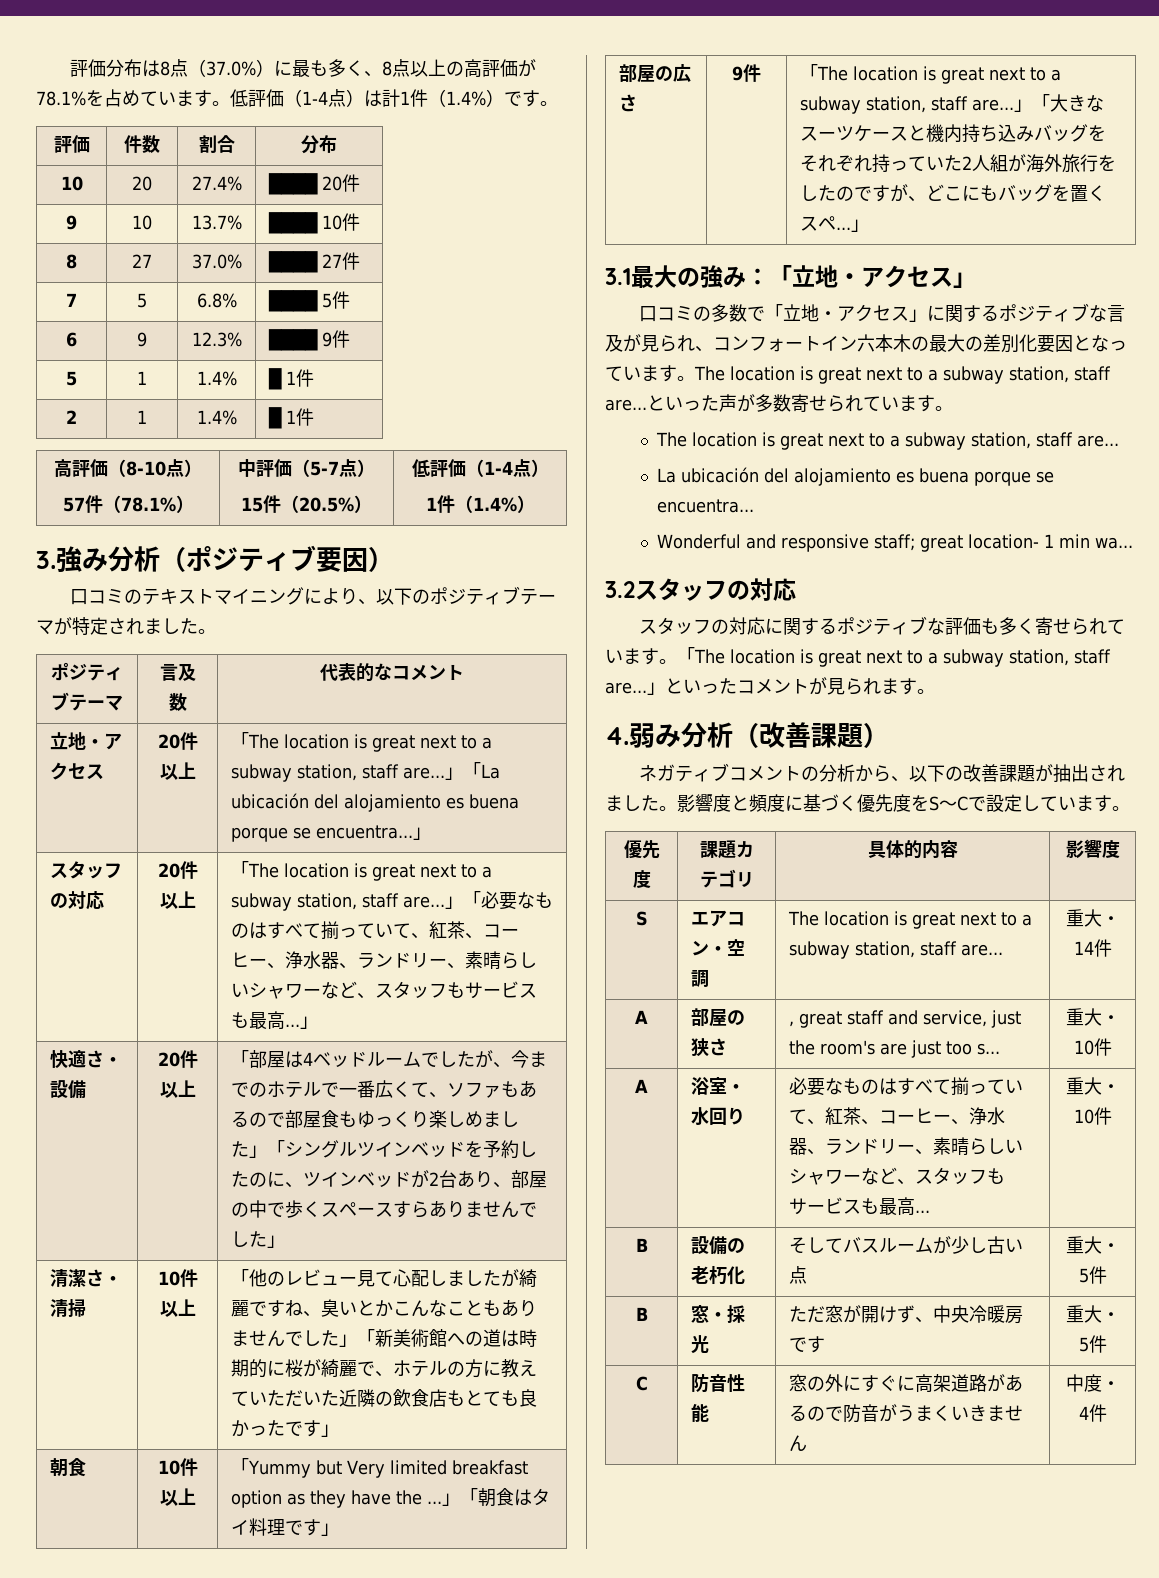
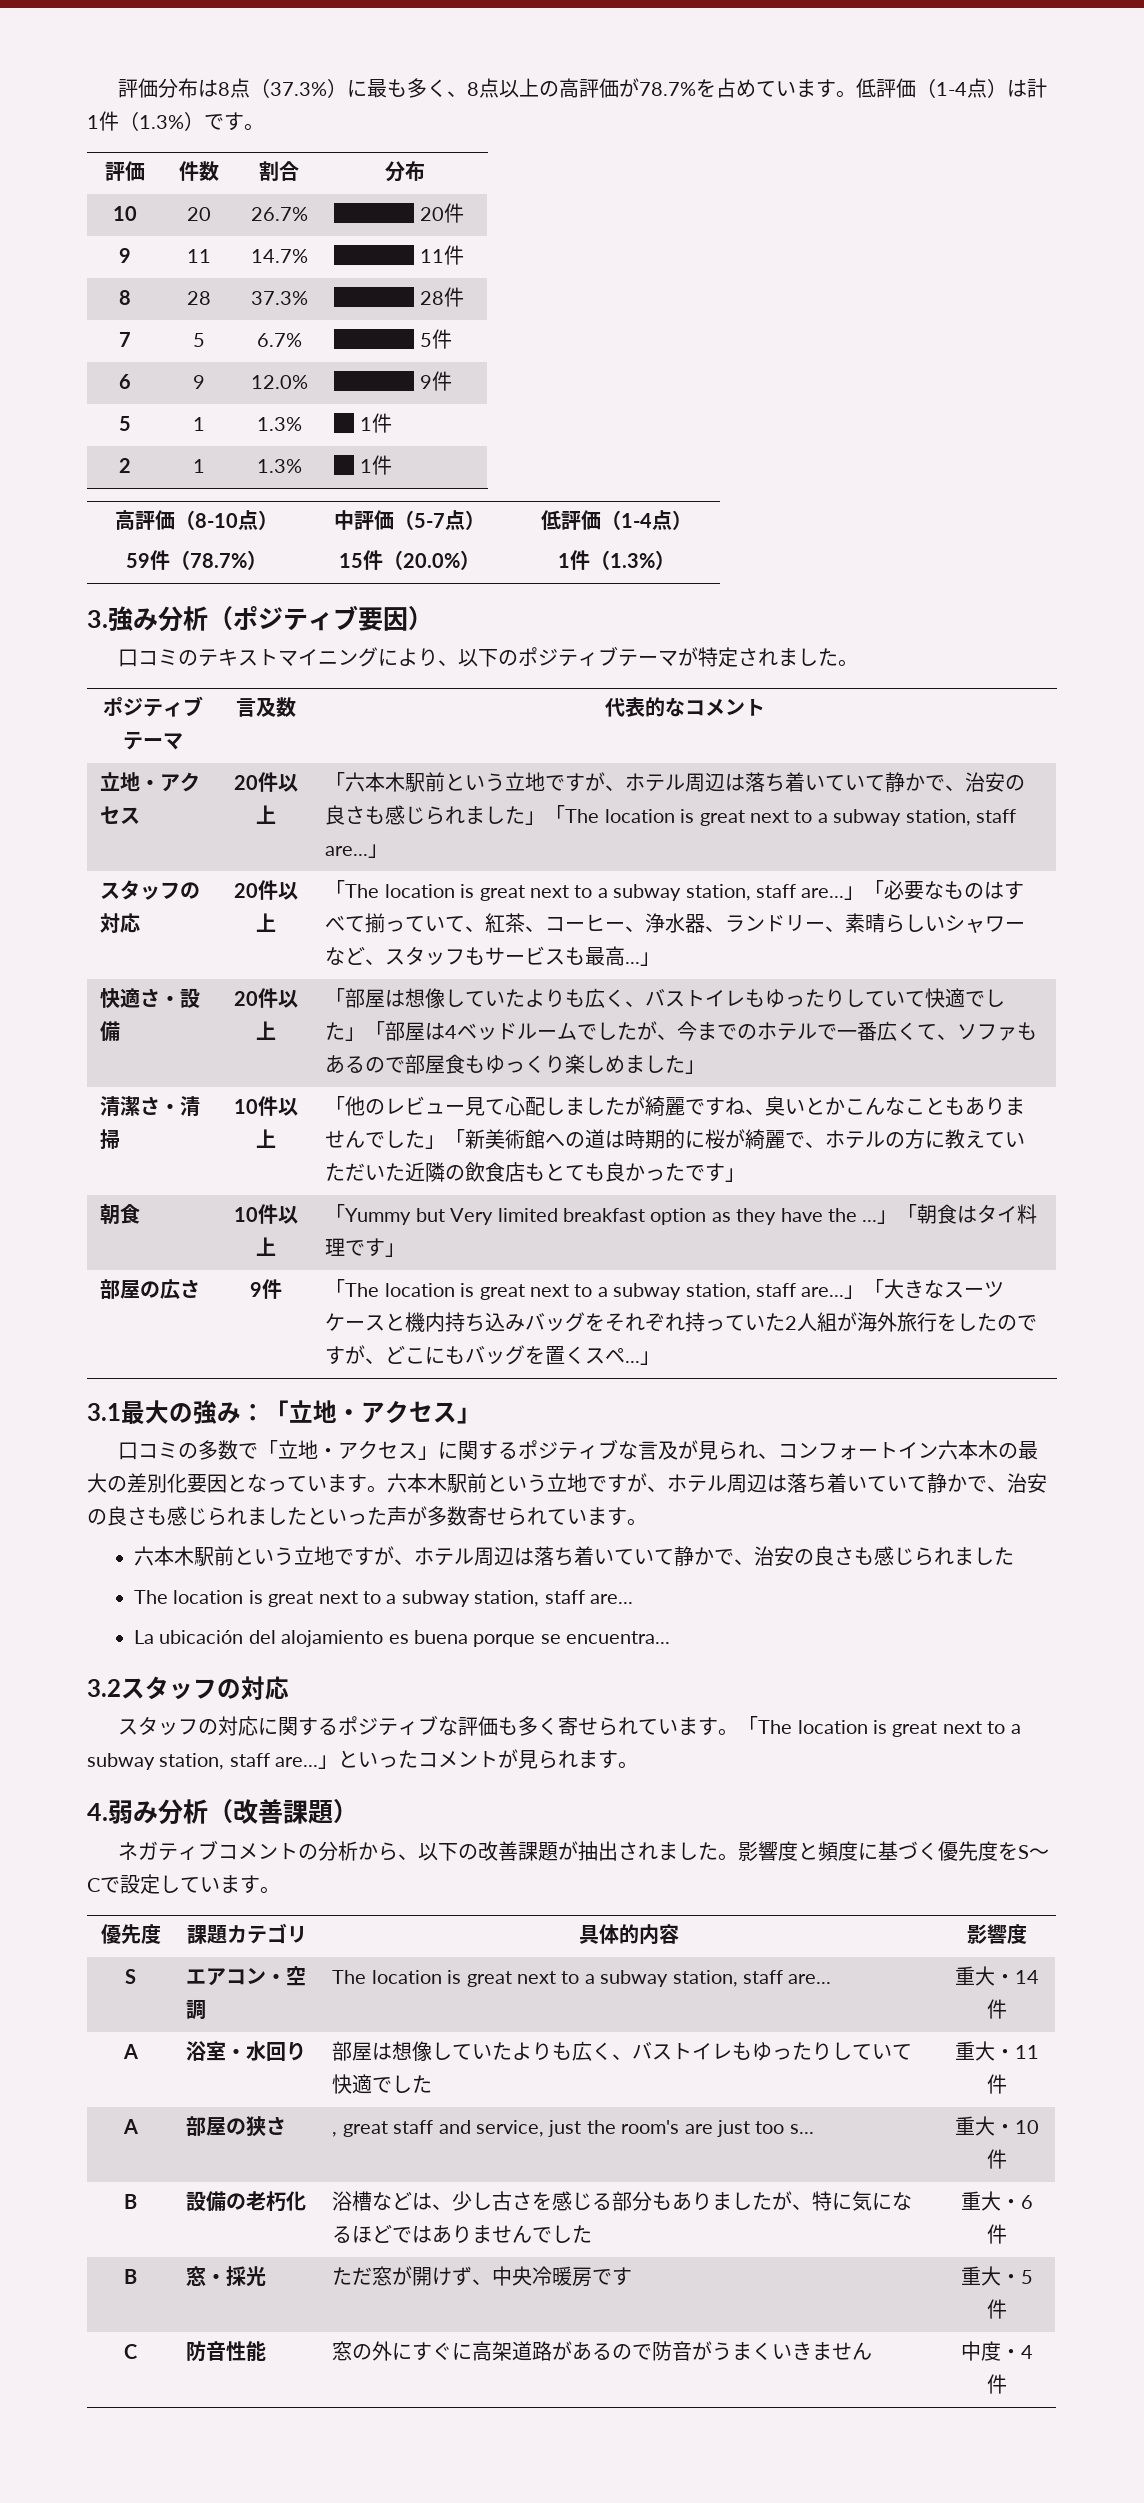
- 評価分布は8点（37.0%）に最も多く、8点以上の高評価が78.1%を占めています。
+ 評価分布は8点（37.3%）に最も多く、8点以上の高評価が78.7%を占めています。
- 低評価（1-4点）は計1件（1.4%）です。
+ 低評価（1-4点）は計1件（1.3%）です。
- 10 | 20 | 27.4% | ████ 20件
+ 10 | 20 | 26.7% | ████ 20件
- 9 | 10 | 13.7% | ████ 10件
+ 9 | 11 | 14.7% | ████ 11件
- 8 | 27 | 37.0% | ████ 27件
+ 8 | 28 | 37.3% | ████ 28件
- 7 | 5 | 6.8% | ████ 5件
+ 7 | 5 | 6.7% | ████ 5件
- 6 | 9 | 12.3% | ████ 9件
+ 6 | 9 | 12.0% | ████ 9件
- 5 | 1 | 1.4% | █ 1件
+ 5 | 1 | 1.3% | █ 1件
- 2 | 1 | 1.4% | █ 1件
+ 2 | 1 | 1.3% | █ 1件
  高評価（8-10点）
- 57件（78.1%） | 中評価（5-7点）
- 15件（20.5%） | 低評価（1-4点）
- 1件（1.4%）
+ 59件（78.7%） | 中評価（5-7点）
+ 15件（20.0%） | 低評価（1-4点）
+ 1件（1.3%）
- 「The location is great next to a subway station, staff are...」「La ubicación del alojamiento es buena porque se encuentra...」
+ 「六本木駅前という立地ですが、ホテル周辺は落ち着いていて静かで、治安の良さも感じられました」「The location is great next to a subway station, staff are...」
- 「部屋は4ベッドルームでしたが、今までのホテルで一番広くて、ソファもあるので部屋食もゆっくり楽しめました」「シングルツインベッドを予約したのに、ツインベッドが2台あり、部屋の中で歩くスペースすらありませんでした」
+ 「部屋は想像していたよりも広く、バストイレもゆったりしていて快適でした」「部屋は4ベッドルームでしたが、今までのホテルで一番広くて、ソファもあるので部屋食もゆっくり楽しめました」
- The location is great next to a subway station, staff are...といった声が多数寄せられています。
+ 六本木駅前という立地ですが、ホテル周辺は落ち着いていて静かで、治安の良さも感じられましたといった声が多数寄せられています。
+ 六本木駅前という立地ですが、ホテル周辺は落ち着いていて静かで、治安の良さも感じられました
- Wonderful and responsive staff; great location- 1 min wa...
+ A | 浴室・水回り | 部屋は想像していたよりも広く、バストイレもゆったりしていて快適でした | 重大・11件
- A | 浴室・水回り | 必要なものはすべて揃っていて、紅茶、コーヒー、浄水器、ランドリー、素晴らしいシャワーなど、スタッフもサービスも最高... | 重大・10件
- B | 設備の老朽化 | そしてバスルームが少し古い点 | 重大・5件
+ B | 設備の老朽化 | 浴槽などは、少し古さを感じる部分もありましたが、特に気になるほどではありませんでした | 重大・6件

